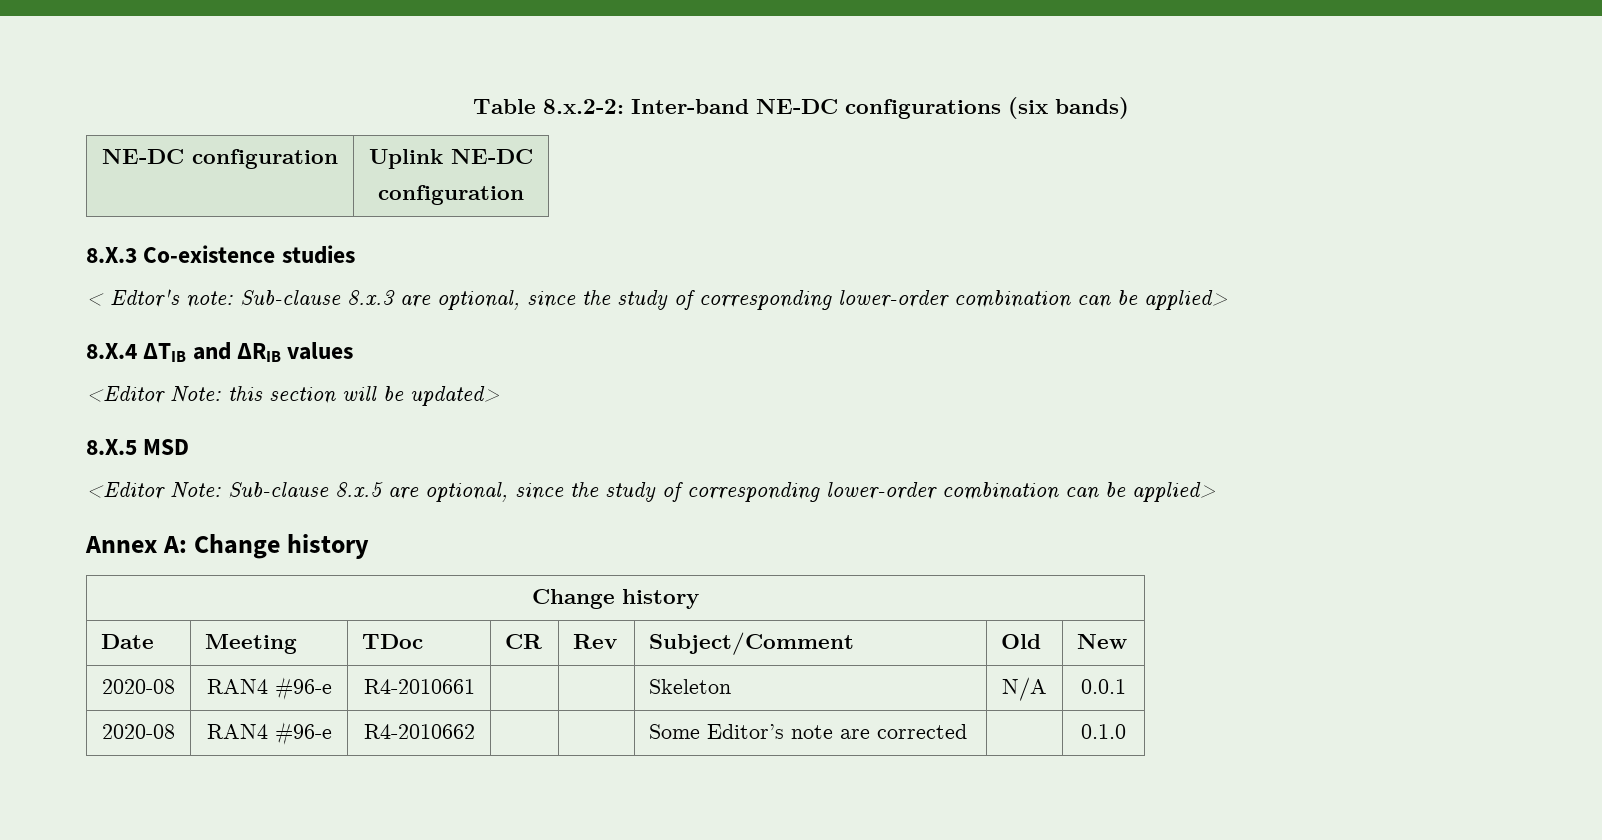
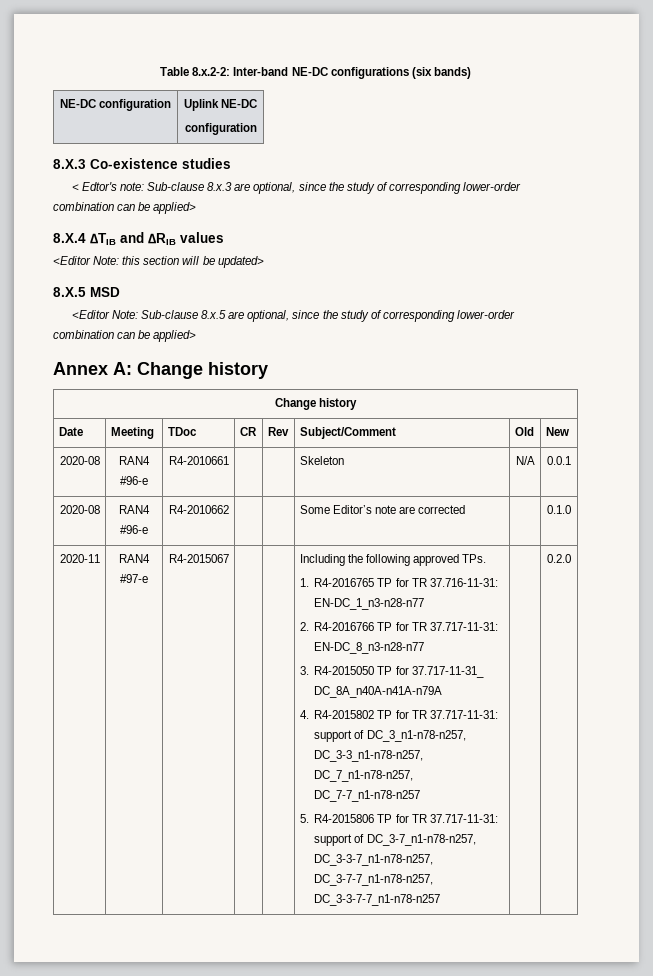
+ 2020-11 | RAN4 #97-e | R4-2015067 | | | Including the following approved TPs.
+ 1. R4-2016765 TP for TR 37.716-11-31: EN-DC_1_n3-n28-n77
+ 2. R4-2016766 TP for TR 37.717-11-31: EN-DC_8_n3-n28-n77
+ 3. R4-2015050 TP for 37.717-11-31_ DC_8A_n40A-n41A-n79A
+ 4. R4-2015802 TP for TR 37.717-11-31: support of DC_3_n1-n78-n257, DC_3-3_n1-n78-n257, DC_7_n1-n78-n257, DC_7-7_n1-n78-n257
+ 5. R4-2015806 TP for TR 37.717-11-31: support of DC_3-7_n1-n78-n257, DC_3-3-7_n1-n78-n257, DC_3-7-7_n1-n78-n257, DC_3-3-7-7_n1-n78-n257 | | 0.2.0

